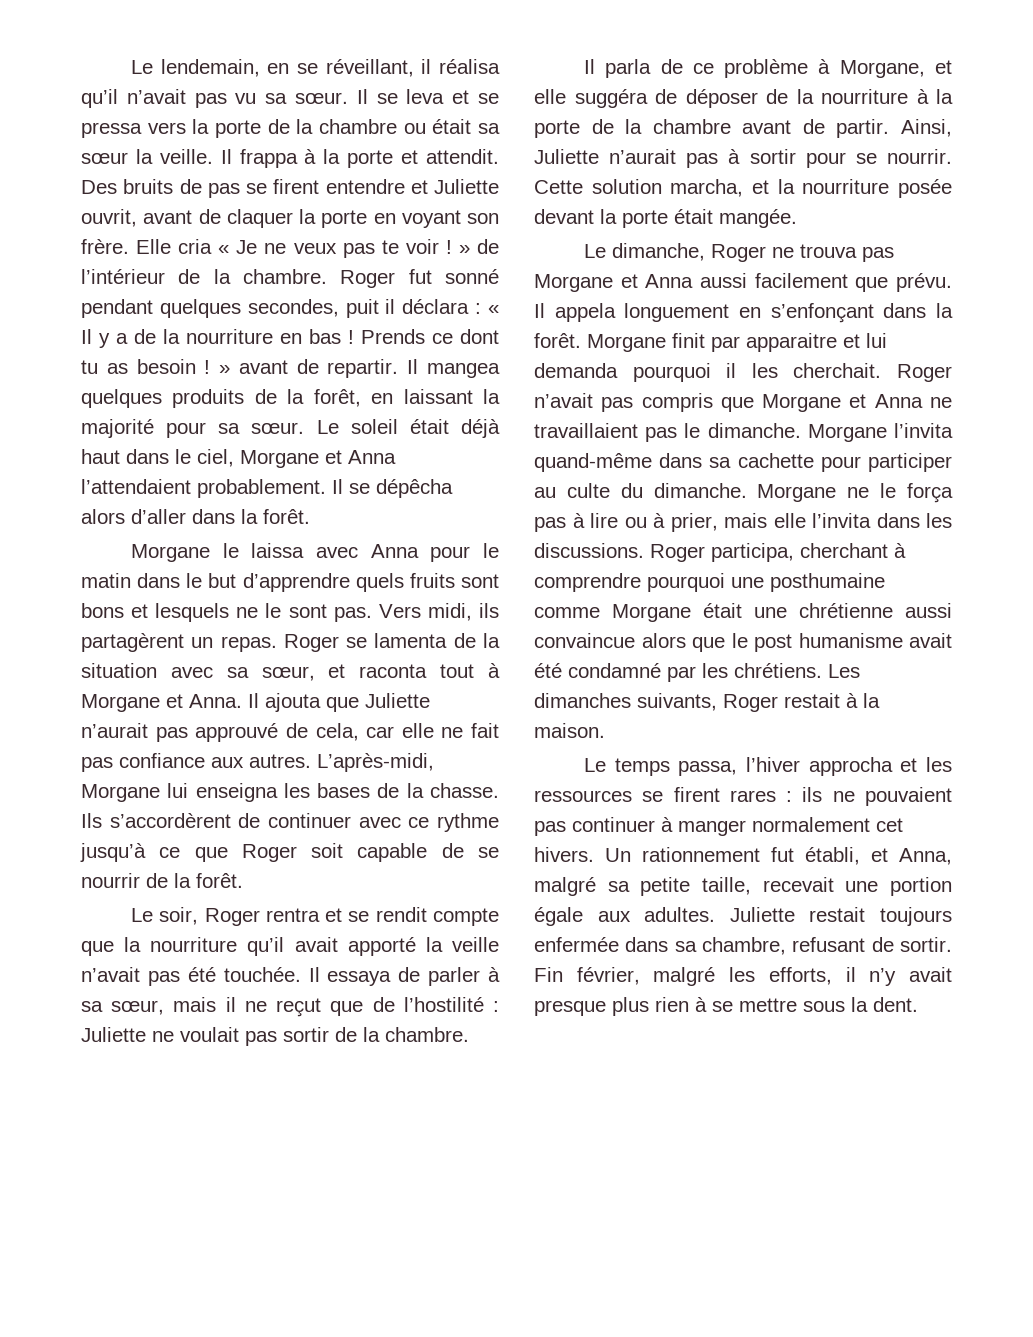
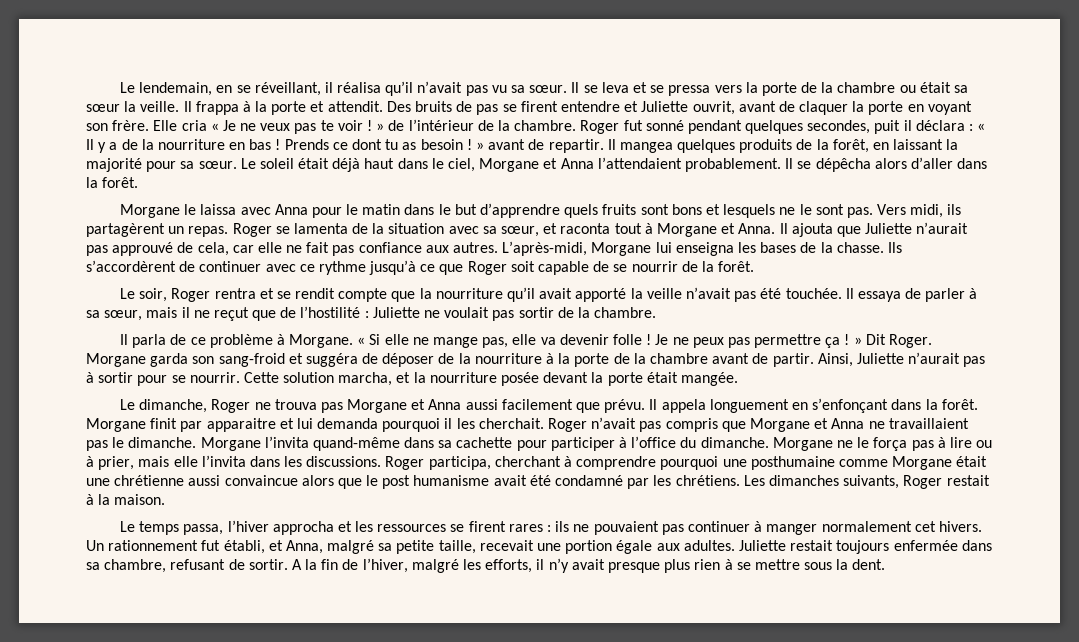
- Il parla de ce problème à Morgane, et elle suggéra de déposer de la nourriture à la porte de la chambre avant de partir.
+ Il parla de ce problème à Morgane. « Si elle ne mange pas, elle va devenir folle ! Je ne peux pas permettre ça ! » Dit Roger. Morgane garda son sang-froid et suggéra de déposer de la nourriture à la porte de la chambre avant de partir.
- Morgane l’invita quand-même dans sa cachette pour participer au culte du dimanche.
+ Morgane l’invita quand-même dans sa cachette pour participer à l’office du dimanche.
- Fin février, malgré les efforts, il n’y avait presque plus rien à se mettre sous la dent.
+ A la fin de l’hiver, malgré les efforts, il n’y avait presque plus rien à se mettre sous la dent.

